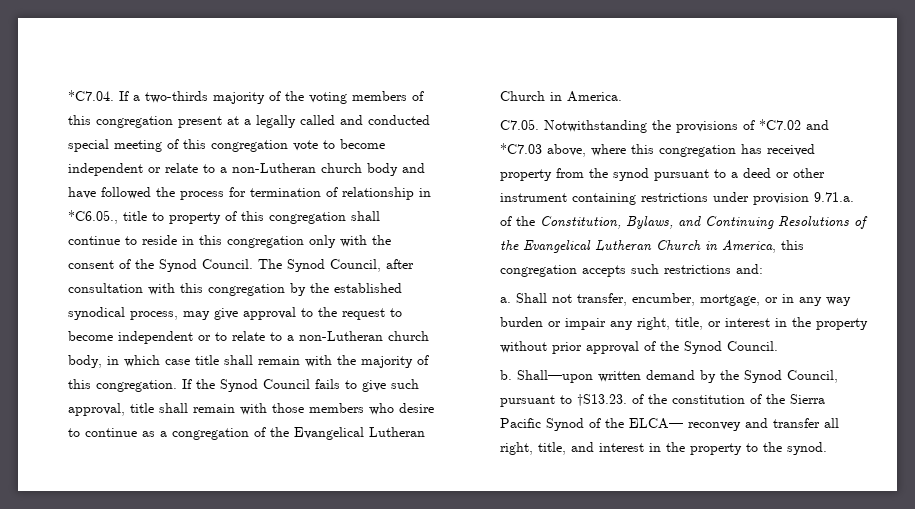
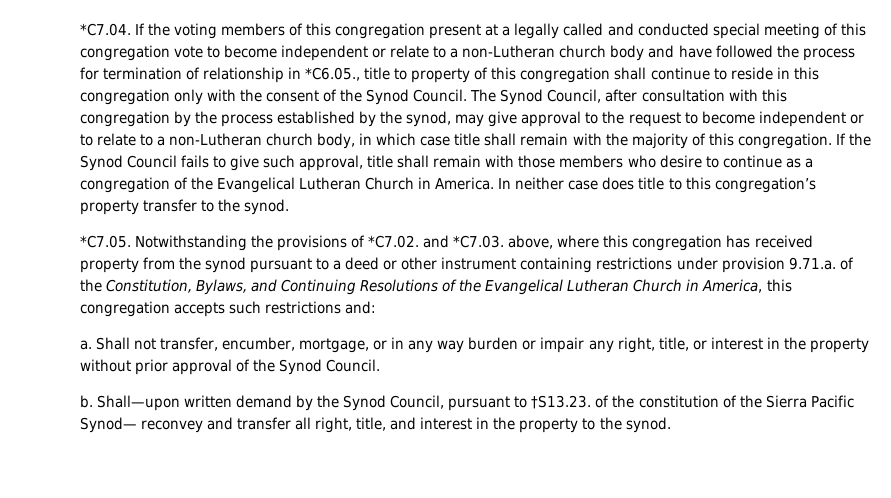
- *C7.04. If a two-thirds majority of the voting members of this congregation present at a legally called and conducted special meeting of this congregation vote to become independent or relate to a non-Lutheran church body and have followed the process for termination of relationship in *C6.05., title to property of this congregation shall continue to reside in this congregation only with the consent of the Synod Council.
+ *C7.04. If the voting members of this congregation present at a legally called and conducted special meeting of this congregation vote to become independent or relate to a non-Lutheran church body and have followed the process for termination of relationship in *C6.05., title to property of this congregation shall continue to reside in this congregation only with the consent of the Synod Council.
- The Synod Council, after consultation with this congregation by the established synodical process, may give approval to the request to become independent or to relate to a non-Lutheran church body, in which case title shall remain with the majority of this congregation.
+ The Synod Council, after consultation with this congregation by the process established by the synod, may give approval to the request to become independent or to relate to a non-Lutheran church body, in which case title shall remain with the majority of this congregation.
- If the Synod Council fails to give such approval, title shall remain with those members who desire to continue as a congregation of the Evangelical Lutheran Church in America.
- C7.05. Notwithstanding the provisions of *C7.02 and *C7.03 above, where this congregation has received property from the synod pursuant to a deed or other instrument containing restrictions under provision 9.71.a. of the Constitution, Bylaws, and Continuing Resolutions of the Evangelical Lutheran Church in America, this congregation accepts such restrictions and:
+ If the Synod Council fails to give such approval, title shall remain with those members who desire to continue as a congregation of the Evangelical Lutheran Church in America. In neither case does title to this congregation’s property transfer to the synod.
+ *C7.05. Notwithstanding the provisions of *C7.02. and *C7.03. above, where this congregation has received property from the synod pursuant to a deed or other instrument containing restrictions under provision 9.71.a. of the Constitution, Bylaws, and Continuing Resolutions of the Evangelical Lutheran Church in America, this congregation accepts such restrictions and:
- Shall—upon written demand by the Synod Council, pursuant to †S13.23. of the constitution of the Sierra Pacific Synod of the ELCA— reconvey and transfer all right, title, and interest in the property to the synod.
+ Shall—upon written demand by the Synod Council, pursuant to †S13.23. of the constitution of the Sierra Pacific Synod— reconvey and transfer all right, title, and interest in the property to the synod.

